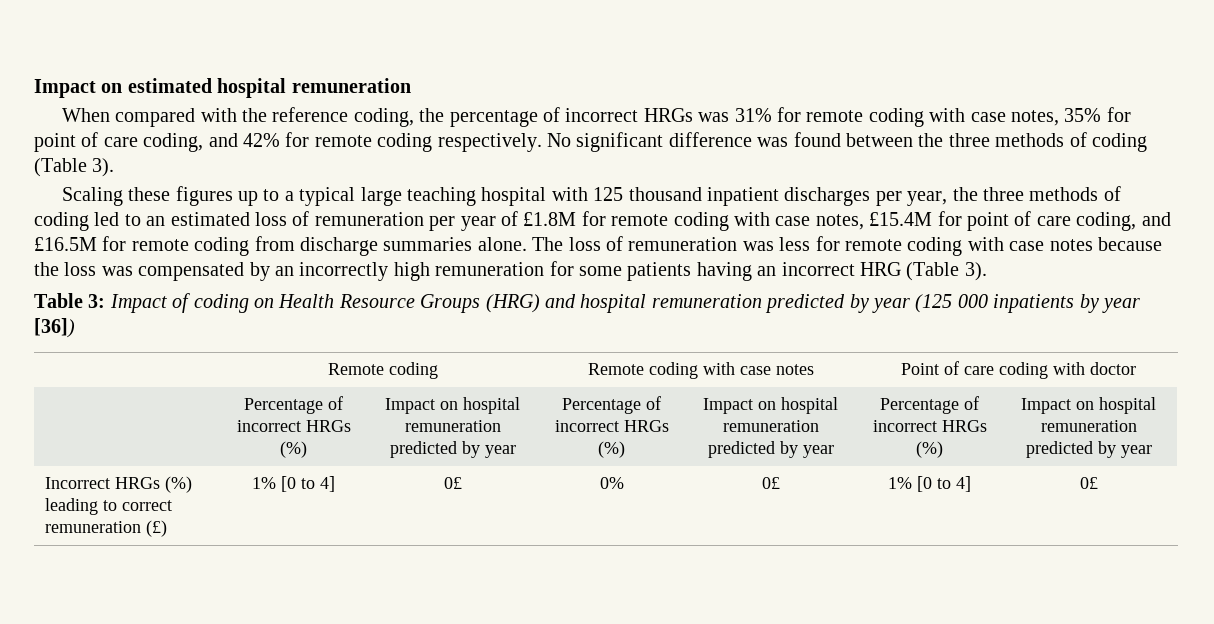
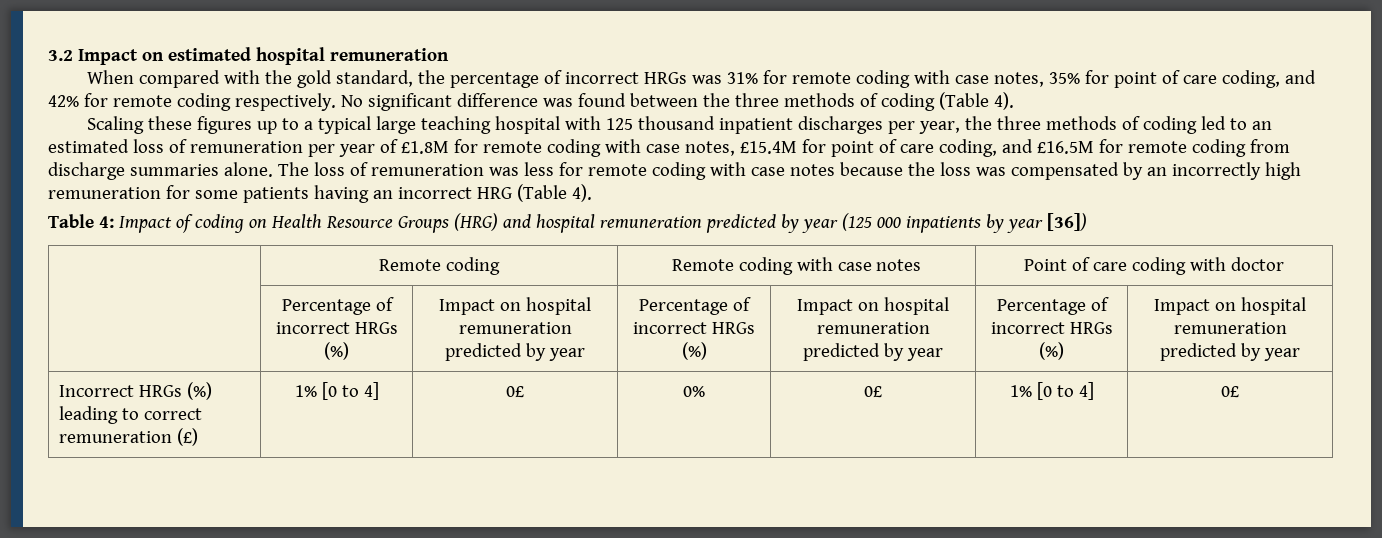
- Impact on estimated hospital remuneration
+ 3.2 Impact on estimated hospital remuneration
- When compared with the reference coding, the percentage of incorrect HRGs was 31% for remote coding with case notes, 35% for point of care coding, and 42% for remote coding respectively.
+ When compared with the gold standard, the percentage of incorrect HRGs was 31% for remote coding with case notes, 35% for point of care coding, and 42% for remote coding respectively.
- No significant difference was found between the three methods of coding (Table 3).
+ No significant difference was found between the three methods of coding (Table 4).
- The loss of remuneration was less for remote coding with case notes because the loss was compensated by an incorrectly high remuneration for some patients having an incorrect HRG (Table 3).
+ The loss of remuneration was less for remote coding with case notes because the loss was compensated by an incorrectly high remuneration for some patients having an incorrect HRG (Table 4).
- Table 3: Impact of coding on Health Resource Groups (HRG) and hospital remuneration predicted by year (125 000 inpatients by year [36])
+ Table 4: Impact of coding on Health Resource Groups (HRG) and hospital remuneration predicted by year (125 000 inpatients by year [36])

